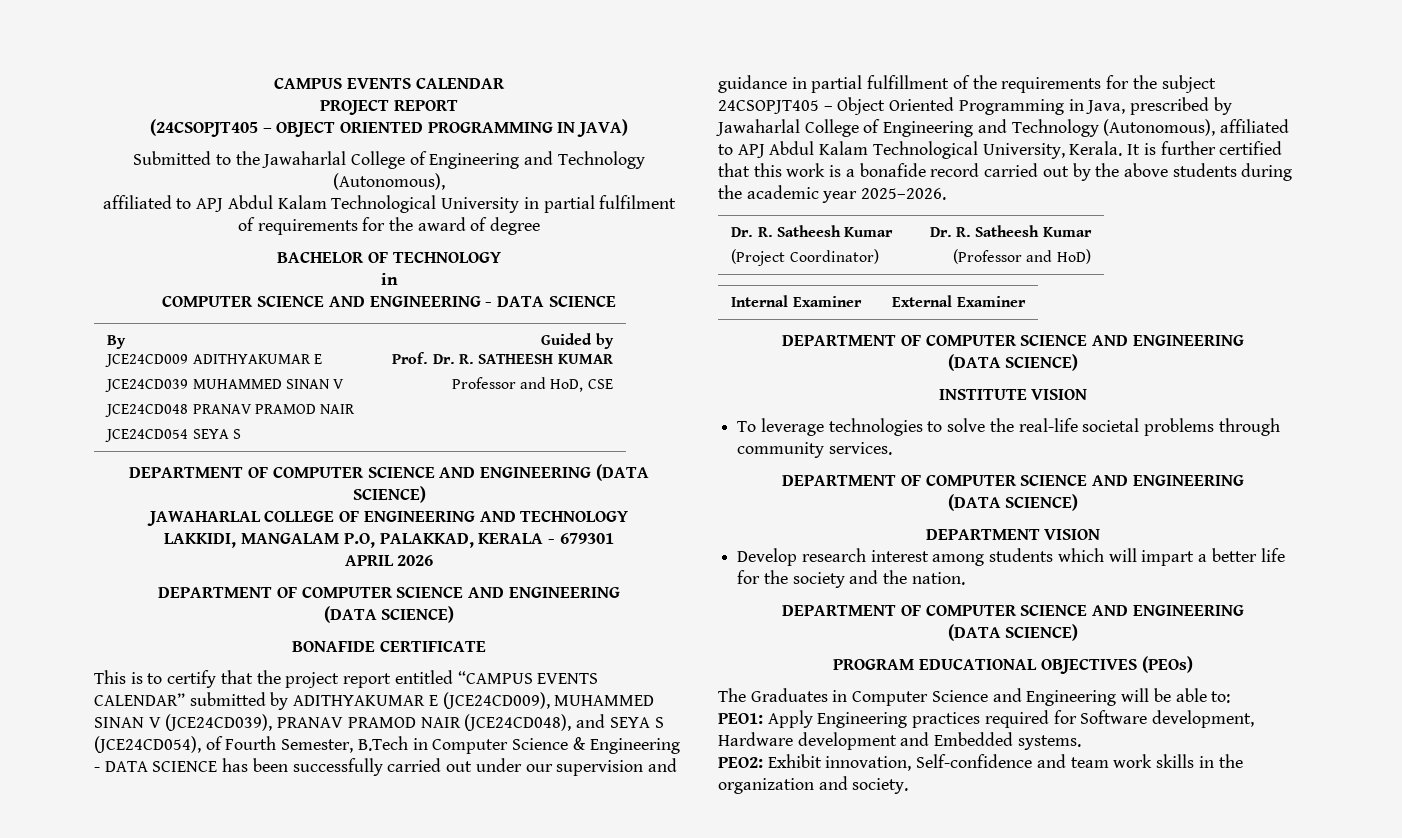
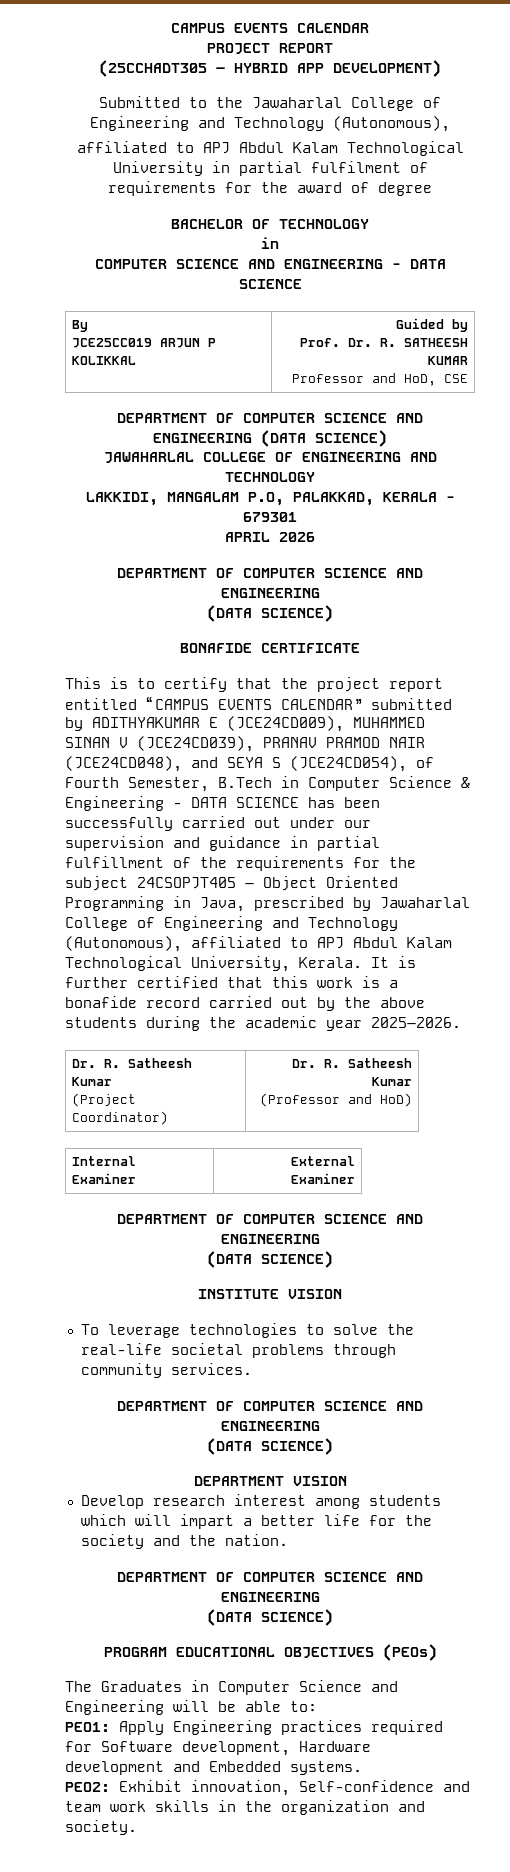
- (24CSOPJT405 – OBJECT ORIENTED PROGRAMMING IN JAVA)
+ (25CCHADT305 – HYBRID APP DEVELOPMENT)
  By
- JCE24CD009 ADITHYAKUMAR E
- JCE24CD039 MUHAMMED SINAN V
- JCE24CD048 PRANAV PRAMOD NAIR
- JCE24CD054 SEYA S | Guided by
+ JCE25CC019 ARJUN P KOLIKKAL | Guided by

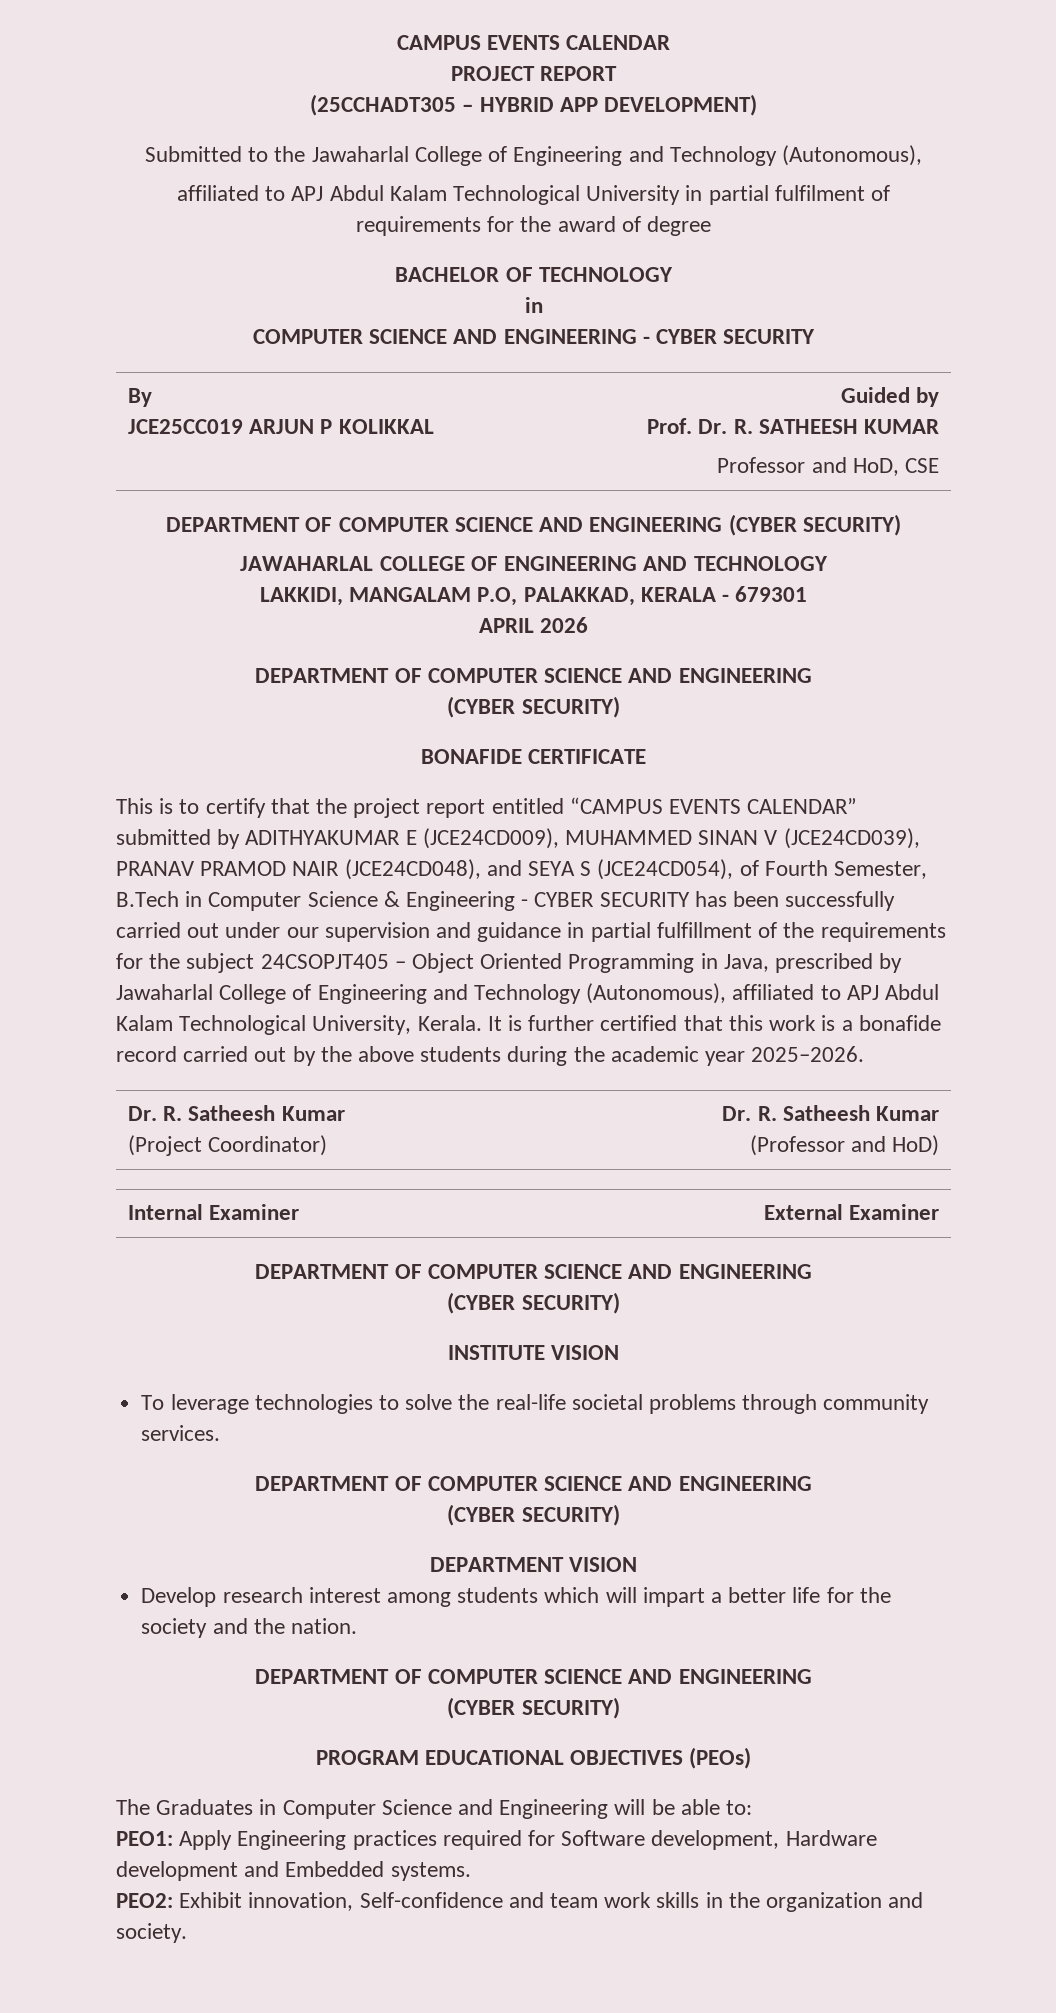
- COMPUTER SCIENCE AND ENGINEERING - DATA SCIENCE
+ COMPUTER SCIENCE AND ENGINEERING - CYBER SECURITY
- DEPARTMENT OF COMPUTER SCIENCE AND ENGINEERING (DATA SCIENCE)
+ DEPARTMENT OF COMPUTER SCIENCE AND ENGINEERING (CYBER SECURITY)
  APRIL 2026
  DEPARTMENT OF COMPUTER SCIENCE AND ENGINEERING
- (DATA SCIENCE)
+ (CYBER SECURITY)
- This is to certify that the project report entitled “CAMPUS EVENTS CALENDAR” submitted by ADITHYAKUMAR E (JCE24CD009), MUHAMMED SINAN V (JCE24CD039), PRANAV PRAMOD NAIR (JCE24CD048), and SEYA S (JCE24CD054), of Fourth Semester, B.Tech in Computer Science & Engineering - DATA SCIENCE has been successfully carried out under our supervision and guidance in partial fulfillment of the requirements for the subject 24CSOPJT405 – Object Oriented Programming in Java, prescribed by Jawaharlal College of Engineering and Technology (Autonomous), affiliated to APJ Abdul Kalam Technological University, Kerala.
+ This is to certify that the project report entitled “CAMPUS EVENTS CALENDAR” submitted by ADITHYAKUMAR E (JCE24CD009), MUHAMMED SINAN V (JCE24CD039), PRANAV PRAMOD NAIR (JCE24CD048), and SEYA S (JCE24CD054), of Fourth Semester, B.Tech in Computer Science & Engineering - CYBER SECURITY has been successfully carried out under our supervision and guidance in partial fulfillment of the requirements for the subject 24CSOPJT405 – Object Oriented Programming in Java, prescribed by Jawaharlal College of Engineering and Technology (Autonomous), affiliated to APJ Abdul Kalam Technological University, Kerala.
  Internal Examiner | External Examiner
  DEPARTMENT OF COMPUTER SCIENCE AND ENGINEERING
- (DATA SCIENCE)
+ (CYBER SECURITY)
  To leverage technologies to solve the real-life societal problems through community services.
  DEPARTMENT OF COMPUTER SCIENCE AND ENGINEERING
- (DATA SCIENCE)
+ (CYBER SECURITY)
  Develop research interest among students which will impart a better life for the society and the nation.
  DEPARTMENT OF COMPUTER SCIENCE AND ENGINEERING
- (DATA SCIENCE)
+ (CYBER SECURITY)

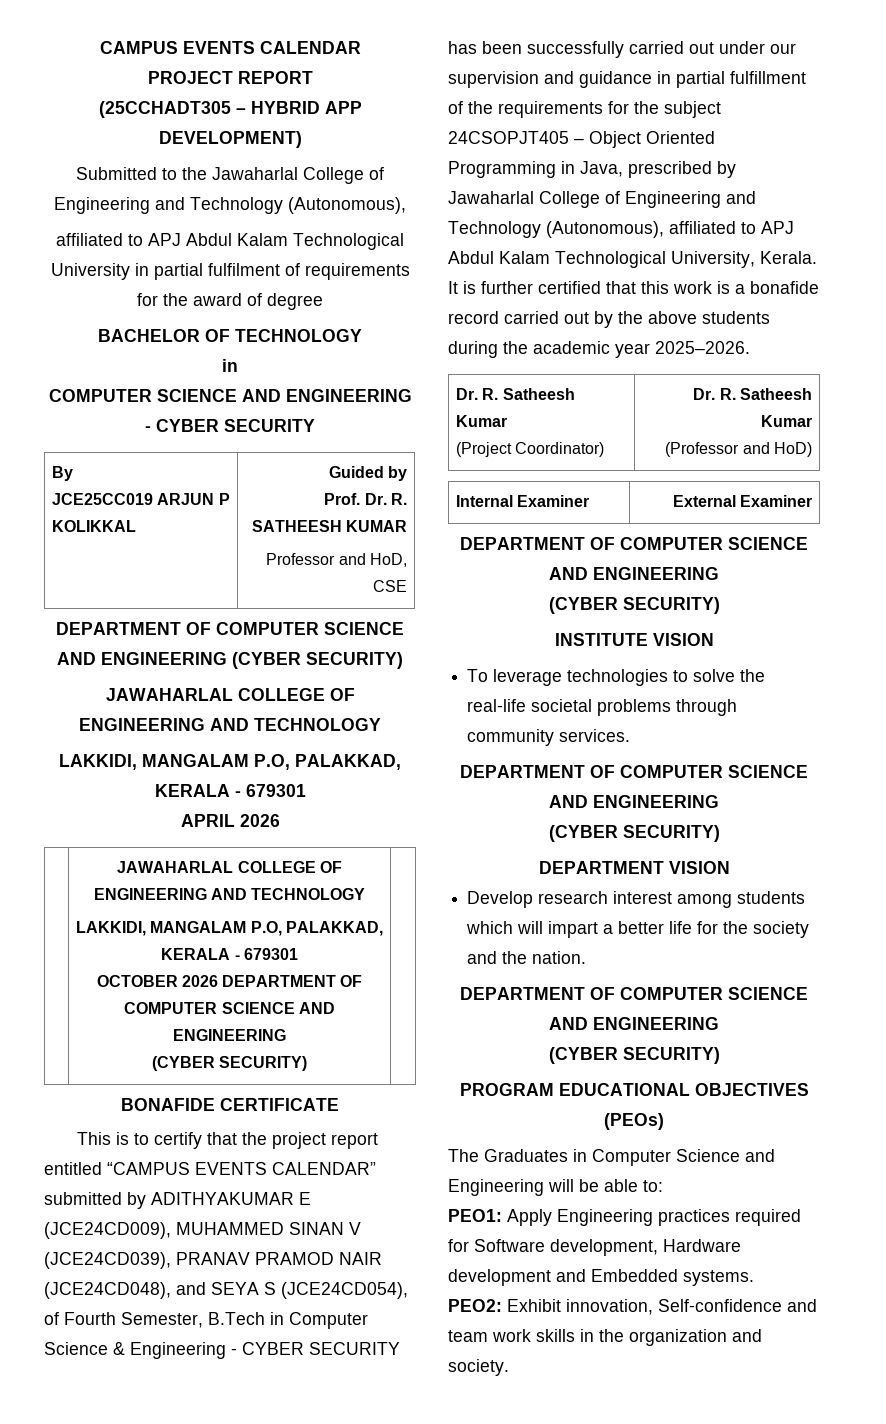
  APRIL 2026
- DEPARTMENT OF COMPUTER SCIENCE AND ENGINEERING
- (CYBER SECURITY)
+ | JAWAHARLAL COLLEGE OF ENGINEERING AND TECHNOLOGY
+ LAKKIDI, MANGALAM P.O, PALAKKAD, KERALA - 679301
+ OCTOBER 2026 DEPARTMENT OF COMPUTER SCIENCE AND ENGINEERING
+ (CYBER SECURITY) |

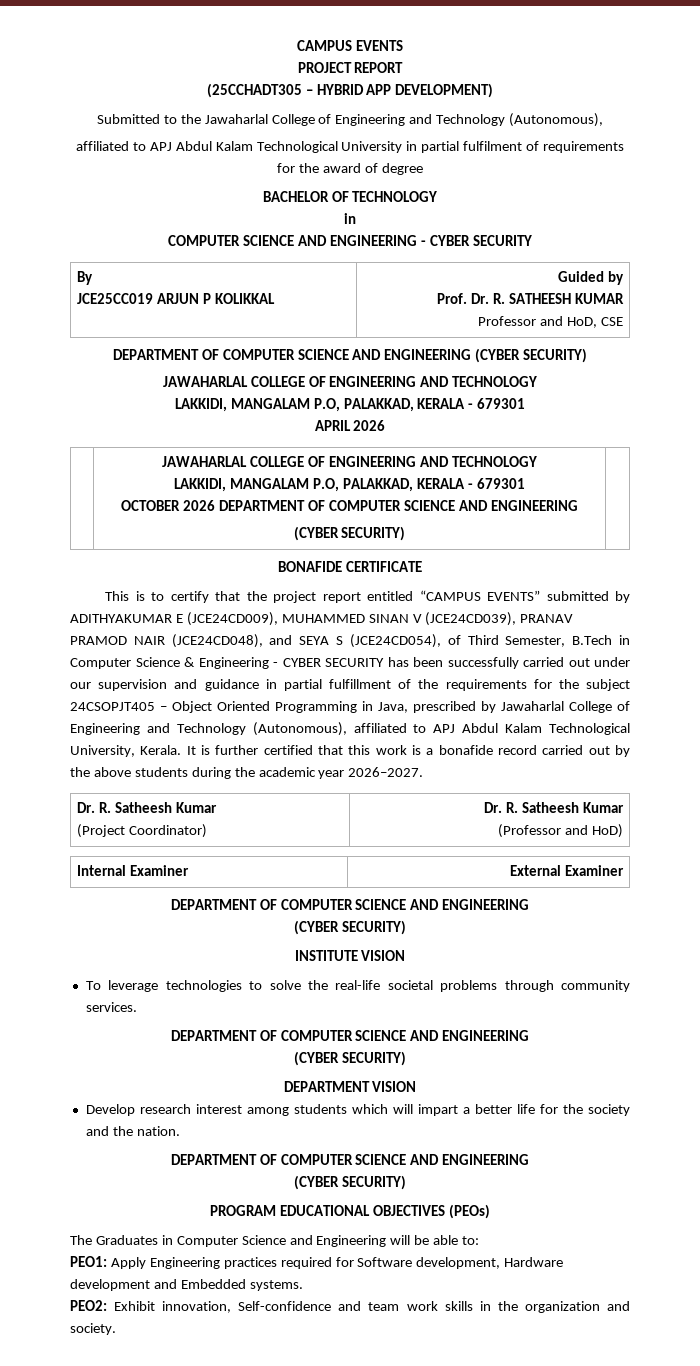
- CAMPUS EVENTS CALENDAR
+ CAMPUS EVENTS
- This is to certify that the project report entitled “CAMPUS EVENTS CALENDAR” submitted by ADITHYAKUMAR E (JCE24CD009), MUHAMMED SINAN V (JCE24CD039), PRANAV PRAMOD NAIR (JCE24CD048), and SEYA S (JCE24CD054), of Fourth Semester, B.Tech in Computer Science & Engineering - CYBER SECURITY has been successfully carried out under our supervision and guidance in partial fulfillment of the requirements for the subject 24CSOPJT405 – Object Oriented Programming in Java, prescribed by Jawaharlal College of Engineering and Technology (Autonomous), affiliated to APJ Abdul Kalam Technological University, Kerala.
+ This is to certify that the project report entitled “CAMPUS EVENTS” submitted by ADITHYAKUMAR E (JCE24CD009), MUHAMMED SINAN V (JCE24CD039), PRANAV PRAMOD NAIR (JCE24CD048), and SEYA S (JCE24CD054), of Third Semester, B.Tech in Computer Science & Engineering - CYBER SECURITY has been successfully carried out under our supervision and guidance in partial fulfillment of the requirements for the subject 24CSOPJT405 – Object Oriented Programming in Java, prescribed by Jawaharlal College of Engineering and Technology (Autonomous), affiliated to APJ Abdul Kalam Technological University, Kerala.
- It is further certified that this work is a bonafide record carried out by the above students during the academic year 2025–2026.
+ It is further certified that this work is a bonafide record carried out by the above students during the academic year 2026–2027.

